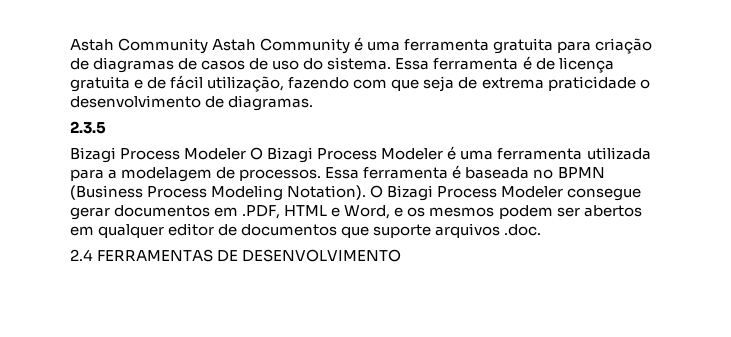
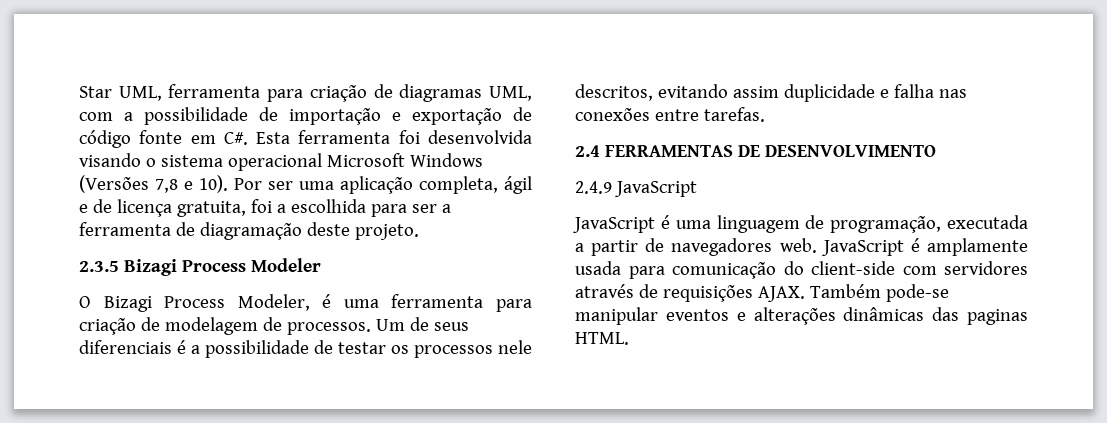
- Astah Community Astah Community é uma ferramenta gratuita para criação de diagramas de casos de uso do sistema. Essa ferramenta é de licença gratuita e de fácil utilização, fazendo com que seja de extrema praticidade o desenvolvimento de diagramas.
+ Star UML, ferramenta para criação de diagramas UML, com a possibilidade de importação e exportação de código fonte em C#. Esta ferramenta foi desenvolvida visando o sistema operacional Microsoft Windows (Versões 7,8 e 10). Por ser uma aplicação completa, ágil e de licença gratuita, foi a escolhida para ser a ferramenta de diagramação deste projeto.
- 2.3.5
- Bizagi Process Modeler O Bizagi Process Modeler é uma ferramenta utilizada para a modelagem de processos. Essa ferramenta é baseada no BPMN (Business Process Modeling Notation). O Bizagi Process Modeler consegue gerar documentos em .PDF, HTML e Word, e os mesmos podem ser abertos em qualquer editor de documentos que suporte arquivos .doc.
+ 2.3.5 Bizagi Process Modeler
+ O Bizagi Process Modeler, é uma ferramenta para criação de modelagem de processos. Um de seus diferenciais é a possibilidade de testar os processos nele descritos, evitando assim duplicidade e falha nas conexões entre tarefas.
  2.4 FERRAMENTAS DE DESENVOLVIMENTO
+ 2.4.9 JavaScript
+ JavaScript é uma linguagem de programação, executada a partir de navegadores web. JavaScript é amplamente usada para comunicação do client-side com servidores através de requisições AJAX. Também pode-se manipular eventos e alterações dinâmicas das paginas HTML.

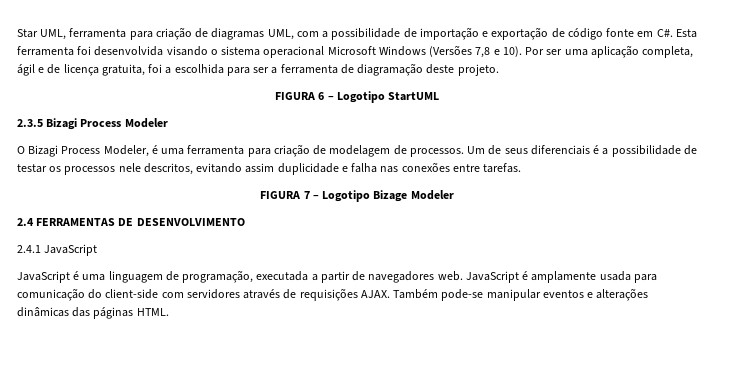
+ FIGURA 6 – Logotipo StartUML
+ FIGURA 7 – Logotipo Bizage Modeler
- 2.4.9 JavaScript
+ 2.4.1 JavaScript
- Também pode-se manipular eventos e alterações dinâmicas das paginas HTML.
+ Também pode-se manipular eventos e alterações dinâmicas das páginas HTML.

